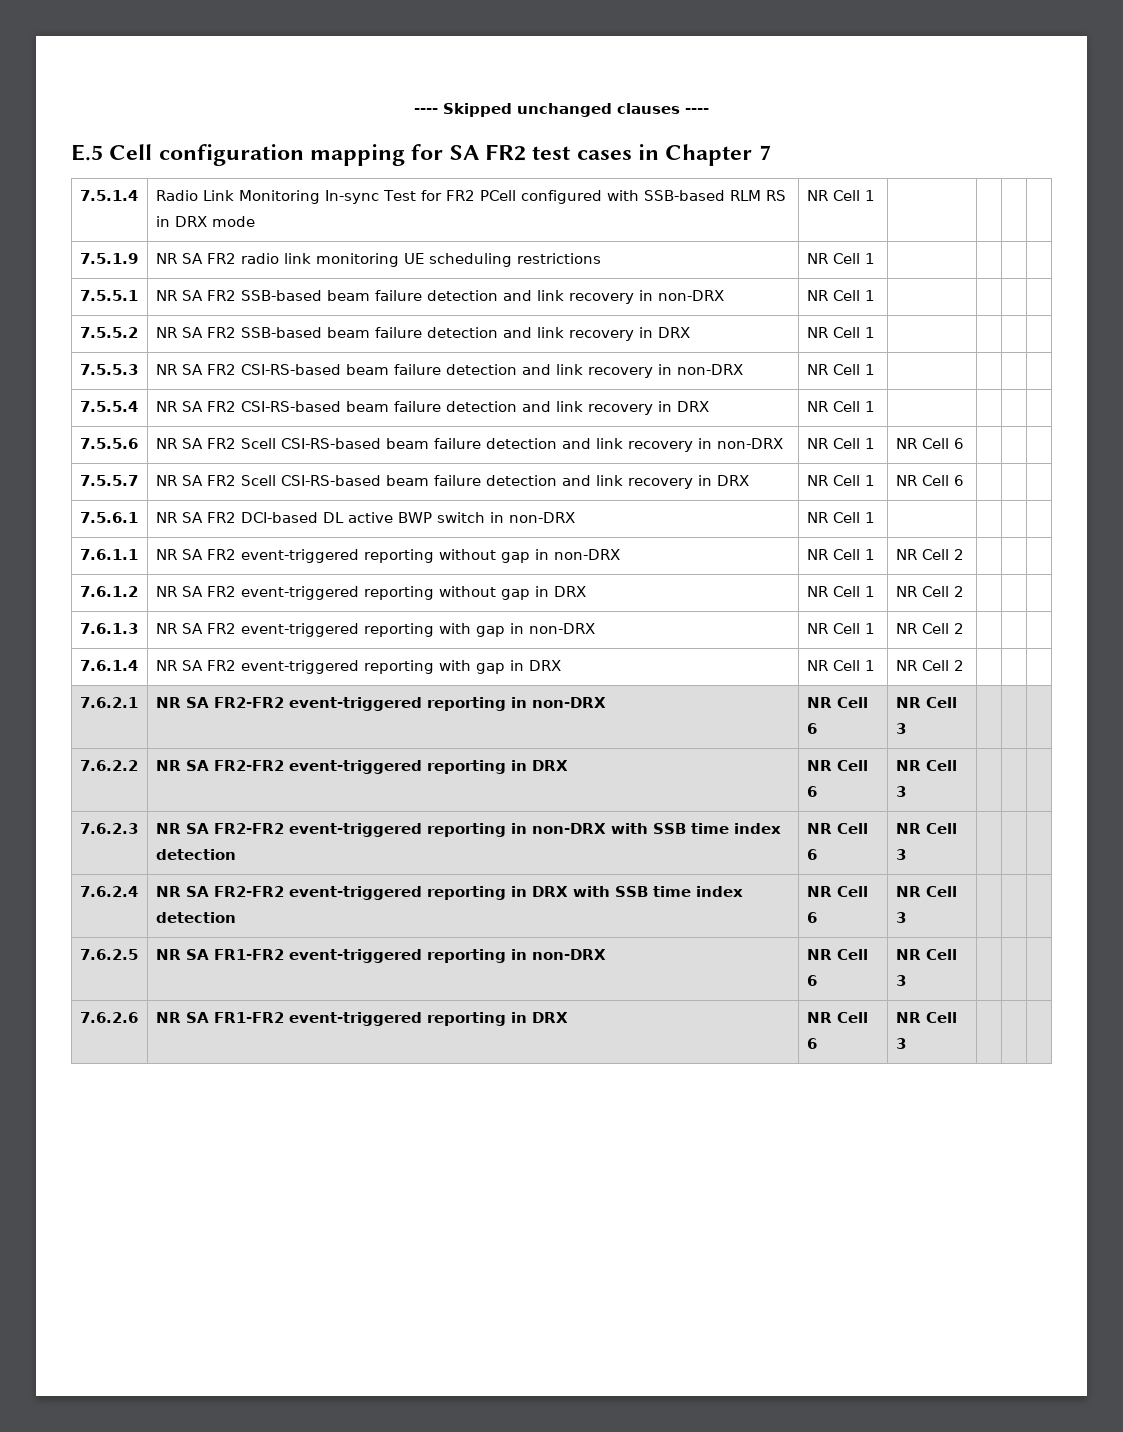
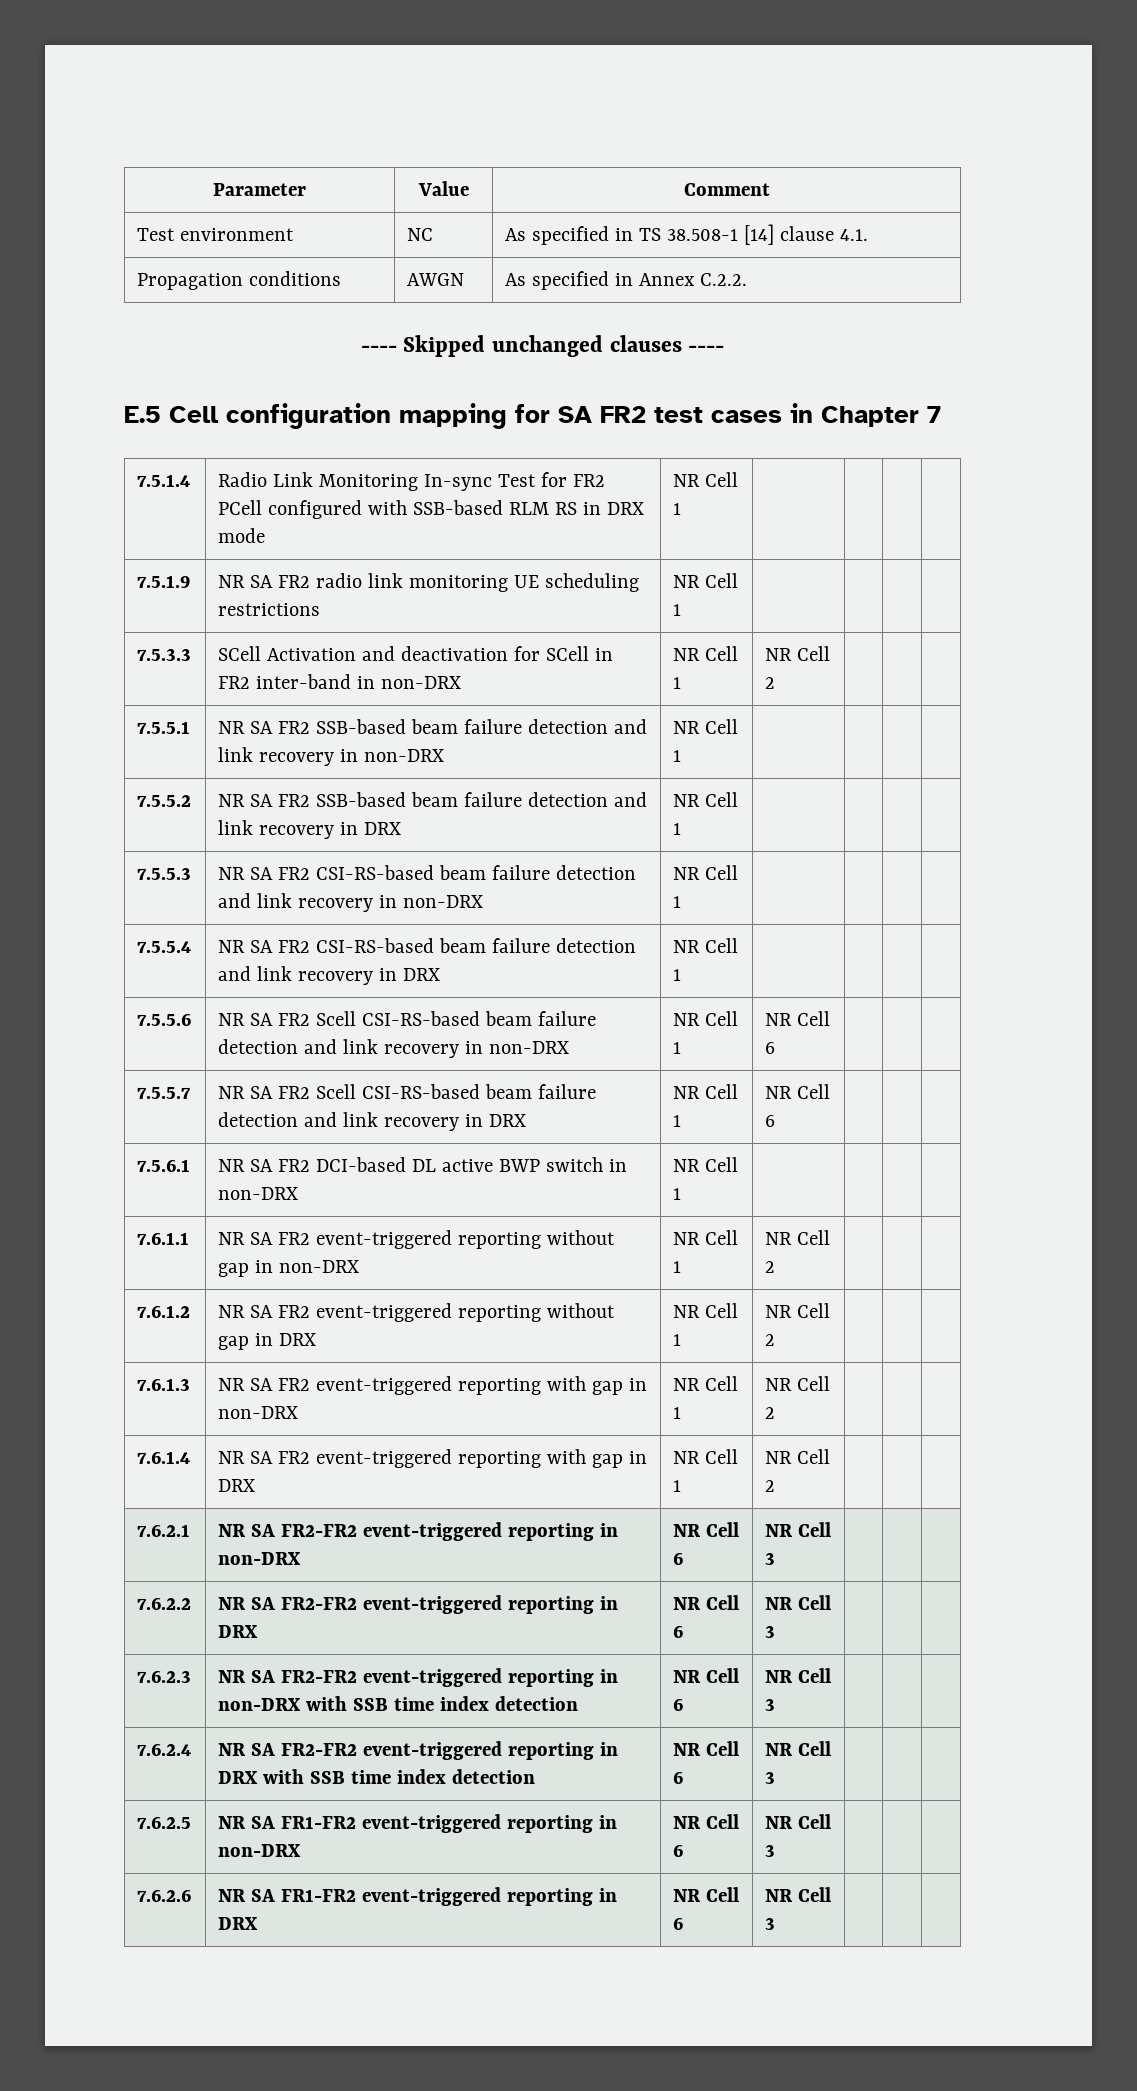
+ Parameter | Value | Comment
+ Test environment | NC | As specified in TS 38.508-1 [14] clause 4.1.
+ Propagation conditions | AWGN | As specified in Annex C.2.2.
+ 7.5.3.3 | SCell Activation and deactivation for SCell in FR2 inter-band in non-DRX | NR Cell 1 | NR Cell 2 | | |

